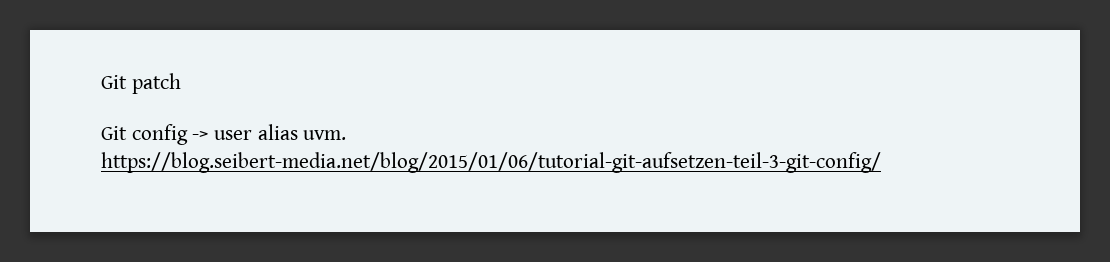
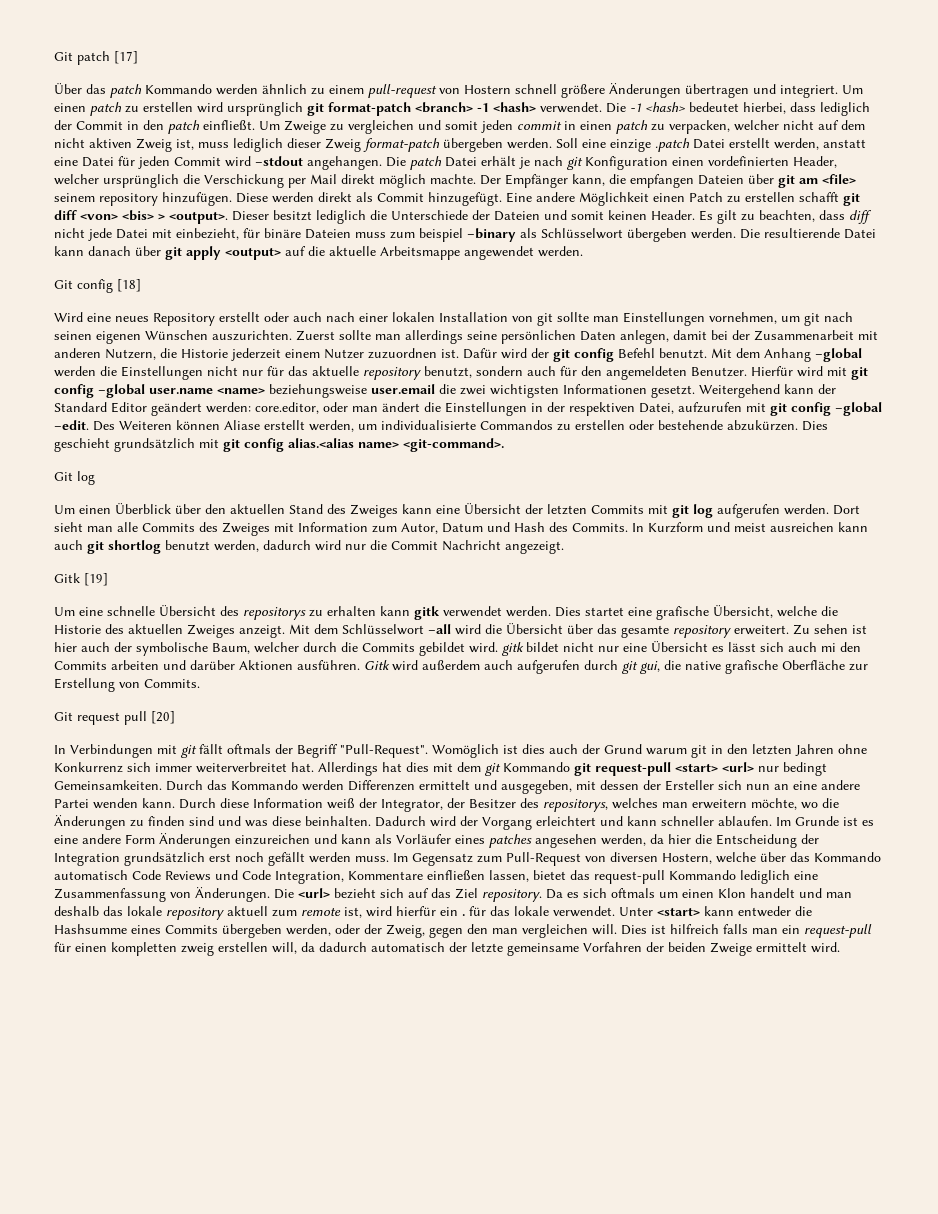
- Git patch
- Git config -> user alias uvm. https://blog.seibert-media.net/blog/2015/01/06/tutorial-git-aufsetzen-teil-3-git-config/
+ Git patch [17]
+ Über das patch Kommando werden ähnlich zu einem pull-request von Hostern schnell größere Änderungen übertragen und integriert. Um einen patch zu erstellen wird ursprünglich git format-patch <branch> -1 <hash> verwendet. Die -1 <hash> bedeutet hierbei, dass lediglich der Commit in den patch einfließt. Um Zweige zu vergleichen und somit jeden commit in einen patch zu verpacken, welcher nicht auf dem nicht aktiven Zweig ist, muss lediglich dieser Zweig format-patch übergeben werden. Soll eine einzige .patch Datei erstellt werden, anstatt eine Datei für jeden Commit wird –stdout angehangen. Die patch Datei erhält je nach git Konfiguration einen vordefinierten Header, welcher ursprünglich die Verschickung per Mail direkt möglich machte. Der Empfänger kann, die empfangen Dateien über git am <file> seinem repository hinzufügen. Diese werden direkt als Commit hinzugefügt. Eine andere Möglichkeit einen Patch zu erstellen schafft git diff <von> <bis> > <output>. Dieser besitzt lediglich die Unterschiede der Dateien und somit keinen Header. Es gilt zu beachten, dass diff nicht jede Datei mit einbezieht, für binäre Dateien muss zum beispiel –binary als Schlüsselwort übergeben werden. Die resultierende Datei kann danach über git apply <output> auf die aktuelle Arbeitsmappe angewendet werden.
+ Git config [18]
+ Wird eine neues Repository erstellt oder auch nach einer lokalen Installation von git sollte man Einstellungen vornehmen, um git nach seinen eigenen Wünschen auszurichten. Zuerst sollte man allerdings seine persönlichen Daten anlegen, damit bei der Zusammenarbeit mit anderen Nutzern, die Historie jederzeit einem Nutzer zuzuordnen ist. Dafür wird der git config Befehl benutzt. Mit dem Anhang –global werden die Einstellungen nicht nur für das aktuelle repository benutzt, sondern auch für den angemeldeten Benutzer. Hierfür wird mit git config –global user.name <name> beziehungsweise user.email die zwei wichtigsten Informationen gesetzt. Weitergehend kann der Standard Editor geändert werden: core.editor, oder man ändert die Einstellungen in der respektiven Datei, aufzurufen mit git config –global –edit. Des Weiteren können Aliase erstellt werden, um individualisierte Commandos zu erstellen oder bestehende abzukürzen. Dies geschieht grundsätzlich mit git config alias.<alias name> <git-command>.
+ Git log
+ Um einen Überblick über den aktuellen Stand des Zweiges kann eine Übersicht der letzten Commits mit git log aufgerufen werden. Dort sieht man alle Commits des Zweiges mit Information zum Autor, Datum und Hash des Commits. In Kurzform und meist ausreichen kann auch git shortlog benutzt werden, dadurch wird nur die Commit Nachricht angezeigt.
+ Gitk [19]
+ Um eine schnelle Übersicht des repositorys zu erhalten kann gitk verwendet werden. Dies startet eine grafische Übersicht, welche die Historie des aktuellen Zweiges anzeigt. Mit dem Schlüsselwort –all wird die Übersicht über das gesamte repository erweitert. Zu sehen ist hier auch der symbolische Baum, welcher durch die Commits gebildet wird. gitk bildet nicht nur eine Übersicht es lässt sich auch mi den Commits arbeiten und darüber Aktionen ausführen. Gitk wird außerdem auch aufgerufen durch git gui, die native grafische Oberfläche zur Erstellung von Commits.
+ Git request pull [20]
+ In Verbindungen mit git fällt oftmals der Begriff "Pull-Request". Womöglich ist dies auch der Grund warum git in den letzten Jahren ohne Konkurrenz sich immer weiterverbreitet hat. Allerdings hat dies mit dem git Kommando git request-pull <start> <url> nur bedingt Gemeinsamkeiten. Durch das Kommando werden Differenzen ermittelt und ausgegeben, mit dessen der Ersteller sich nun an eine andere Partei wenden kann. Durch diese Information weiß der Integrator, der Besitzer des repositorys, welches man erweitern möchte, wo die Änderungen zu finden sind und was diese beinhalten. Dadurch wird der Vorgang erleichtert und kann schneller ablaufen. Im Grunde ist es eine andere Form Änderungen einzureichen und kann als Vorläufer eines patches angesehen werden, da hier die Entscheidung der Integration grundsätzlich erst noch gefällt werden muss. Im Gegensatz zum Pull-Request von diversen Hostern, welche über das Kommando automatisch Code Reviews und Code Integration, Kommentare einfließen lassen, bietet das request-pull Kommando lediglich eine Zusammenfassung von Änderungen. Die <url> bezieht sich auf das Ziel repository. Da es sich oftmals um einen Klon handelt und man deshalb das lokale repository aktuell zum remote ist, wird hierfür ein . für das lokale verwendet. Unter <start> kann entweder die Hashsumme eines Commits übergeben werden, oder der Zweig, gegen den man vergleichen will. Dies ist hilfreich falls man ein request-pull für einen kompletten zweig erstellen will, da dadurch automatisch der letzte gemeinsame Vorfahren der beiden Zweige ermittelt wird.

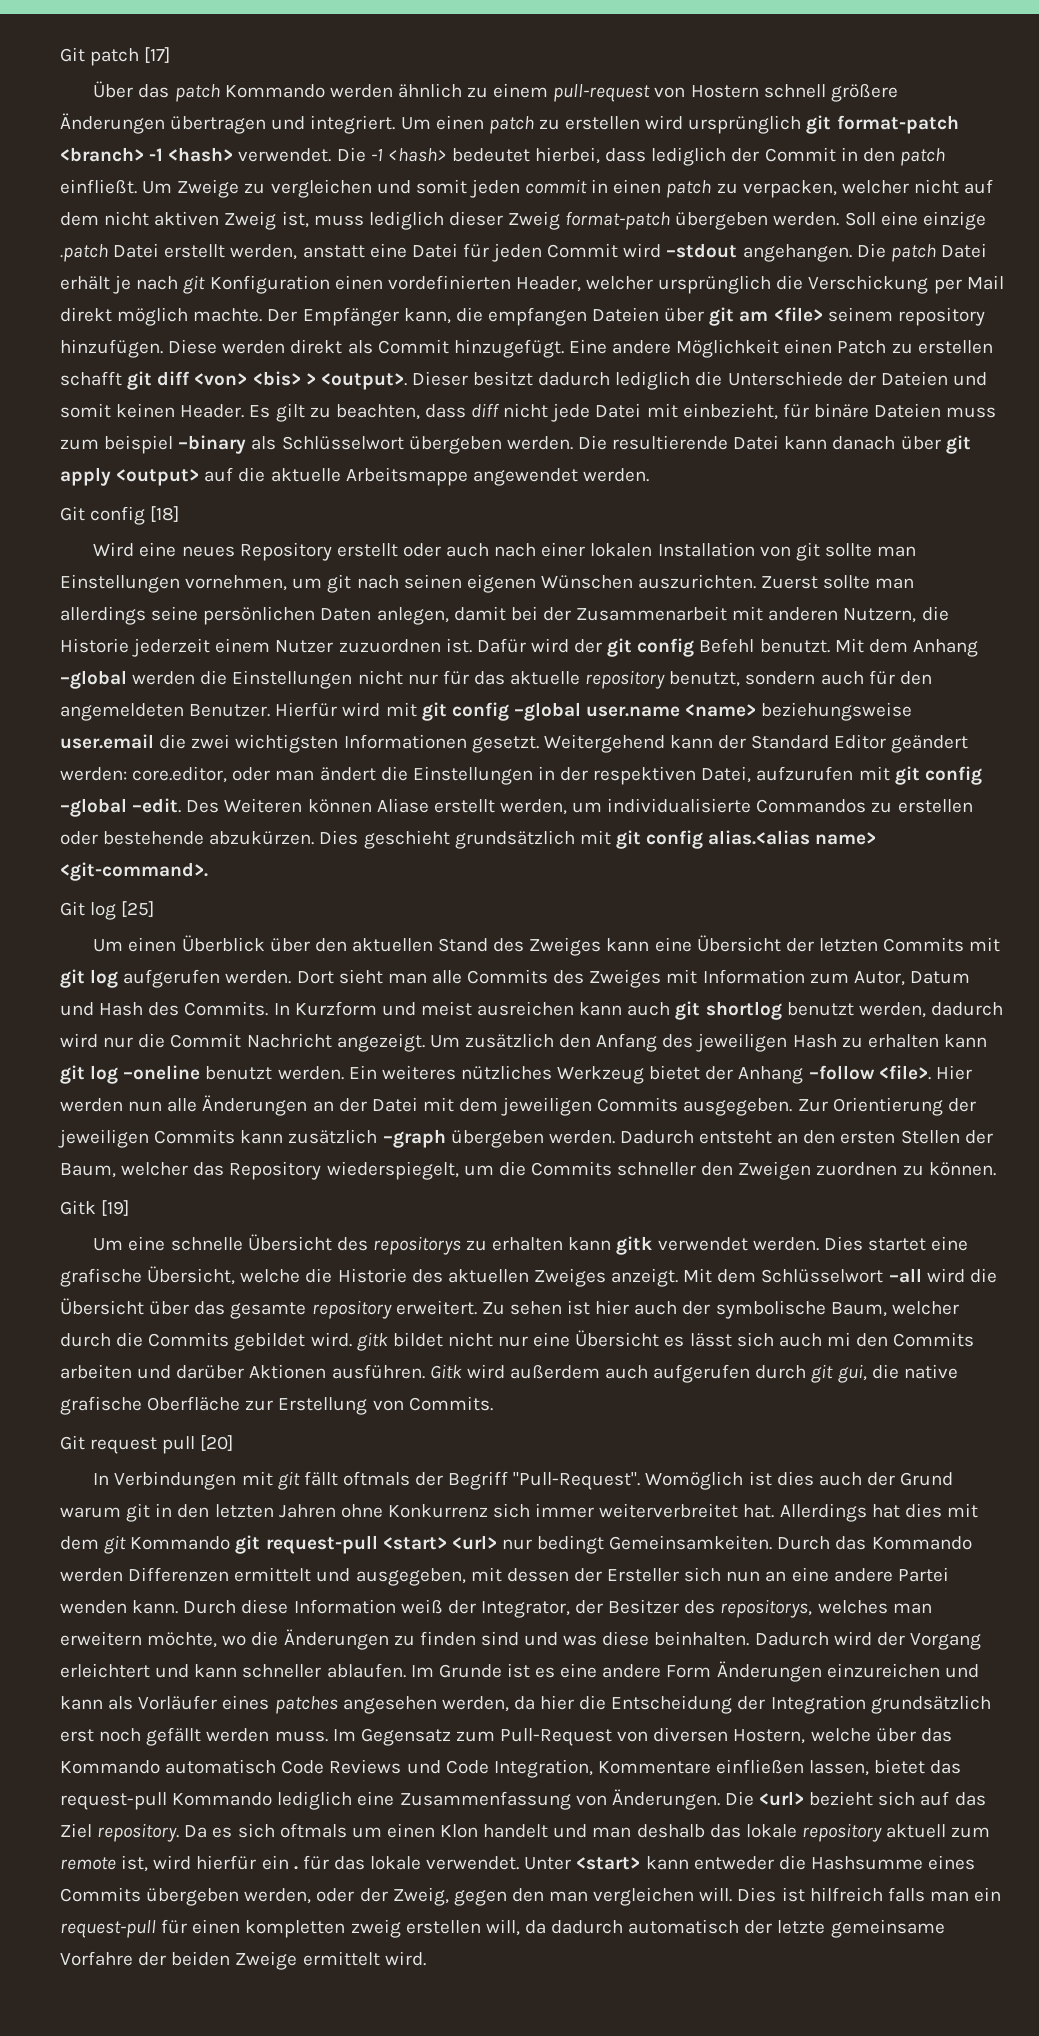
- Dieser besitzt lediglich die Unterschiede der Dateien und somit keinen Header.
+ Dieser besitzt dadurch lediglich die Unterschiede der Dateien und somit keinen Header.
- Git log
+ Git log [25]
+ Um zusätzlich den Anfang des jeweiligen Hash zu erhalten kann git log –oneline benutzt werden. Ein weiteres nützliches Werkzeug bietet der Anhang –follow <file>. Hier werden nun alle Änderungen an der Datei mit dem jeweiligen Commits ausgegeben. Zur Orientierung der jeweiligen Commits kann zusätzlich –graph übergeben werden. Dadurch entsteht an den ersten Stellen der Baum, welcher das Repository wiederspiegelt, um die Commits schneller den Zweigen zuordnen zu können.
- Dies ist hilfreich falls man ein request-pull für einen kompletten zweig erstellen will, da dadurch automatisch der letzte gemeinsame Vorfahren der beiden Zweige ermittelt wird.
+ Dies ist hilfreich falls man ein request-pull für einen kompletten zweig erstellen will, da dadurch automatisch der letzte gemeinsame Vorfahre der beiden Zweige ermittelt wird.

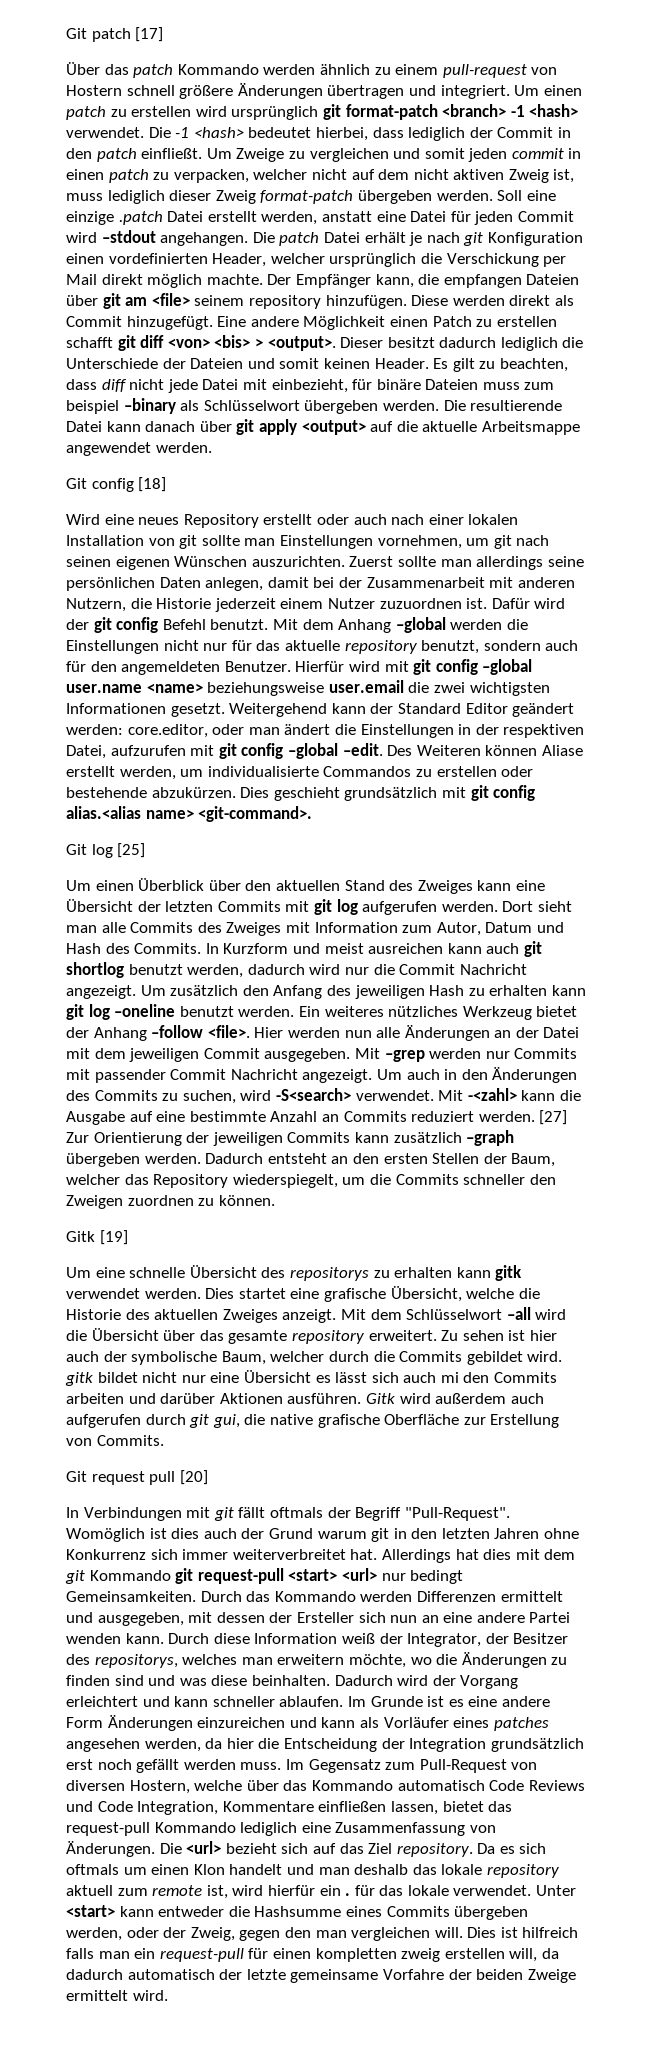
- Hier werden nun alle Änderungen an der Datei mit dem jeweiligen Commits ausgegeben. Zur Orientierung der jeweiligen Commits kann zusätzlich –graph übergeben werden.
+ Hier werden nun alle Änderungen an der Datei mit dem jeweiligen Commit ausgegeben. Mit –grep werden nur Commits mit passender Commit Nachricht angezeigt. Um auch in den Änderungen des Commits zu suchen, wird -S<search> verwendet. Mit -<zahl> kann die Ausgabe auf eine bestimmte Anzahl an Commits reduziert werden. [27] Zur Orientierung der jeweiligen Commits kann zusätzlich –graph übergeben werden.

